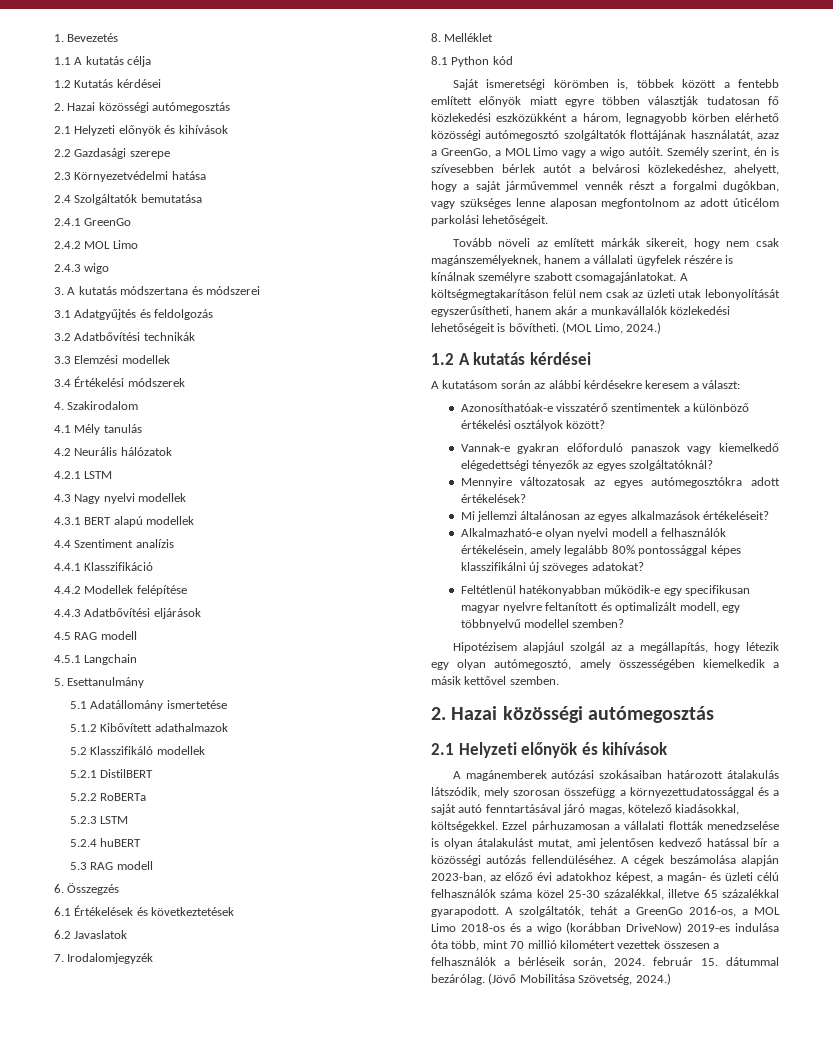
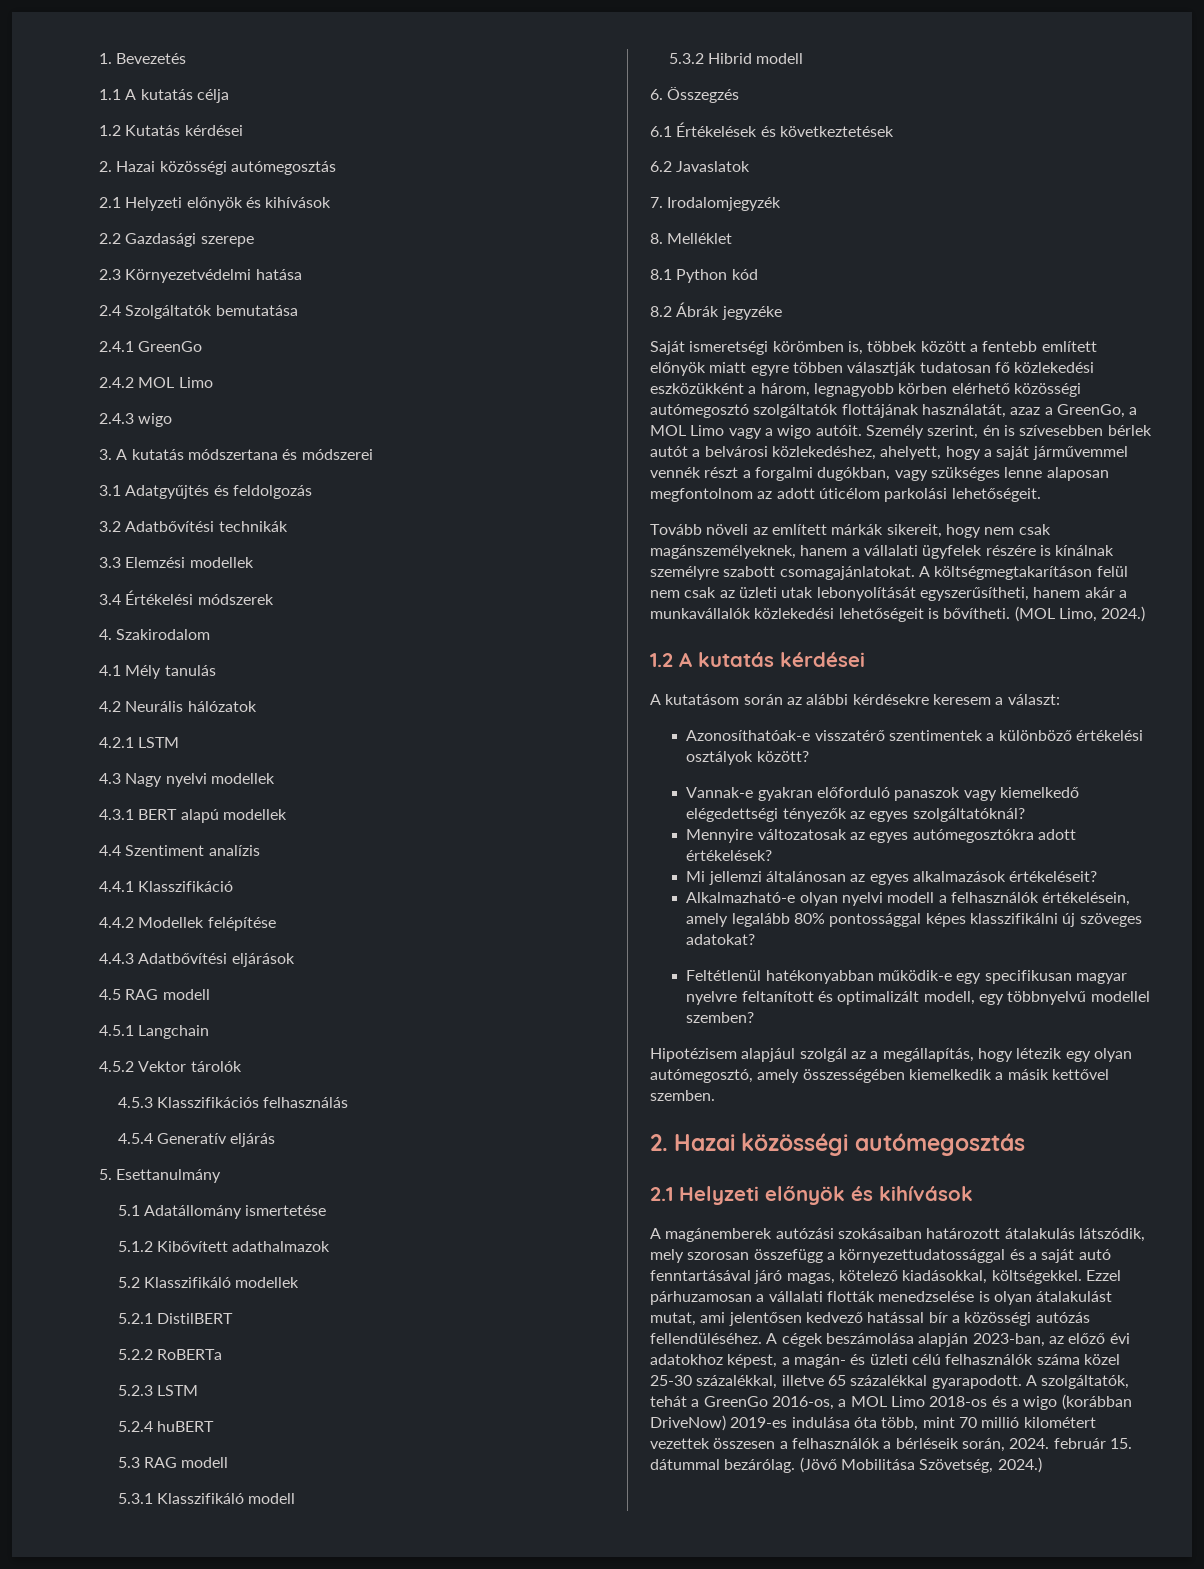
+ 4.5.2 Vektor tárolók
+ 4.5.3 Klasszifikációs felhasználás
+ 4.5.4 Generatív eljárás
+ 5.3.1 Klasszifikáló modell
+ 5.3.2 Hibrid modell
+ 8.2 Ábrák jegyzéke

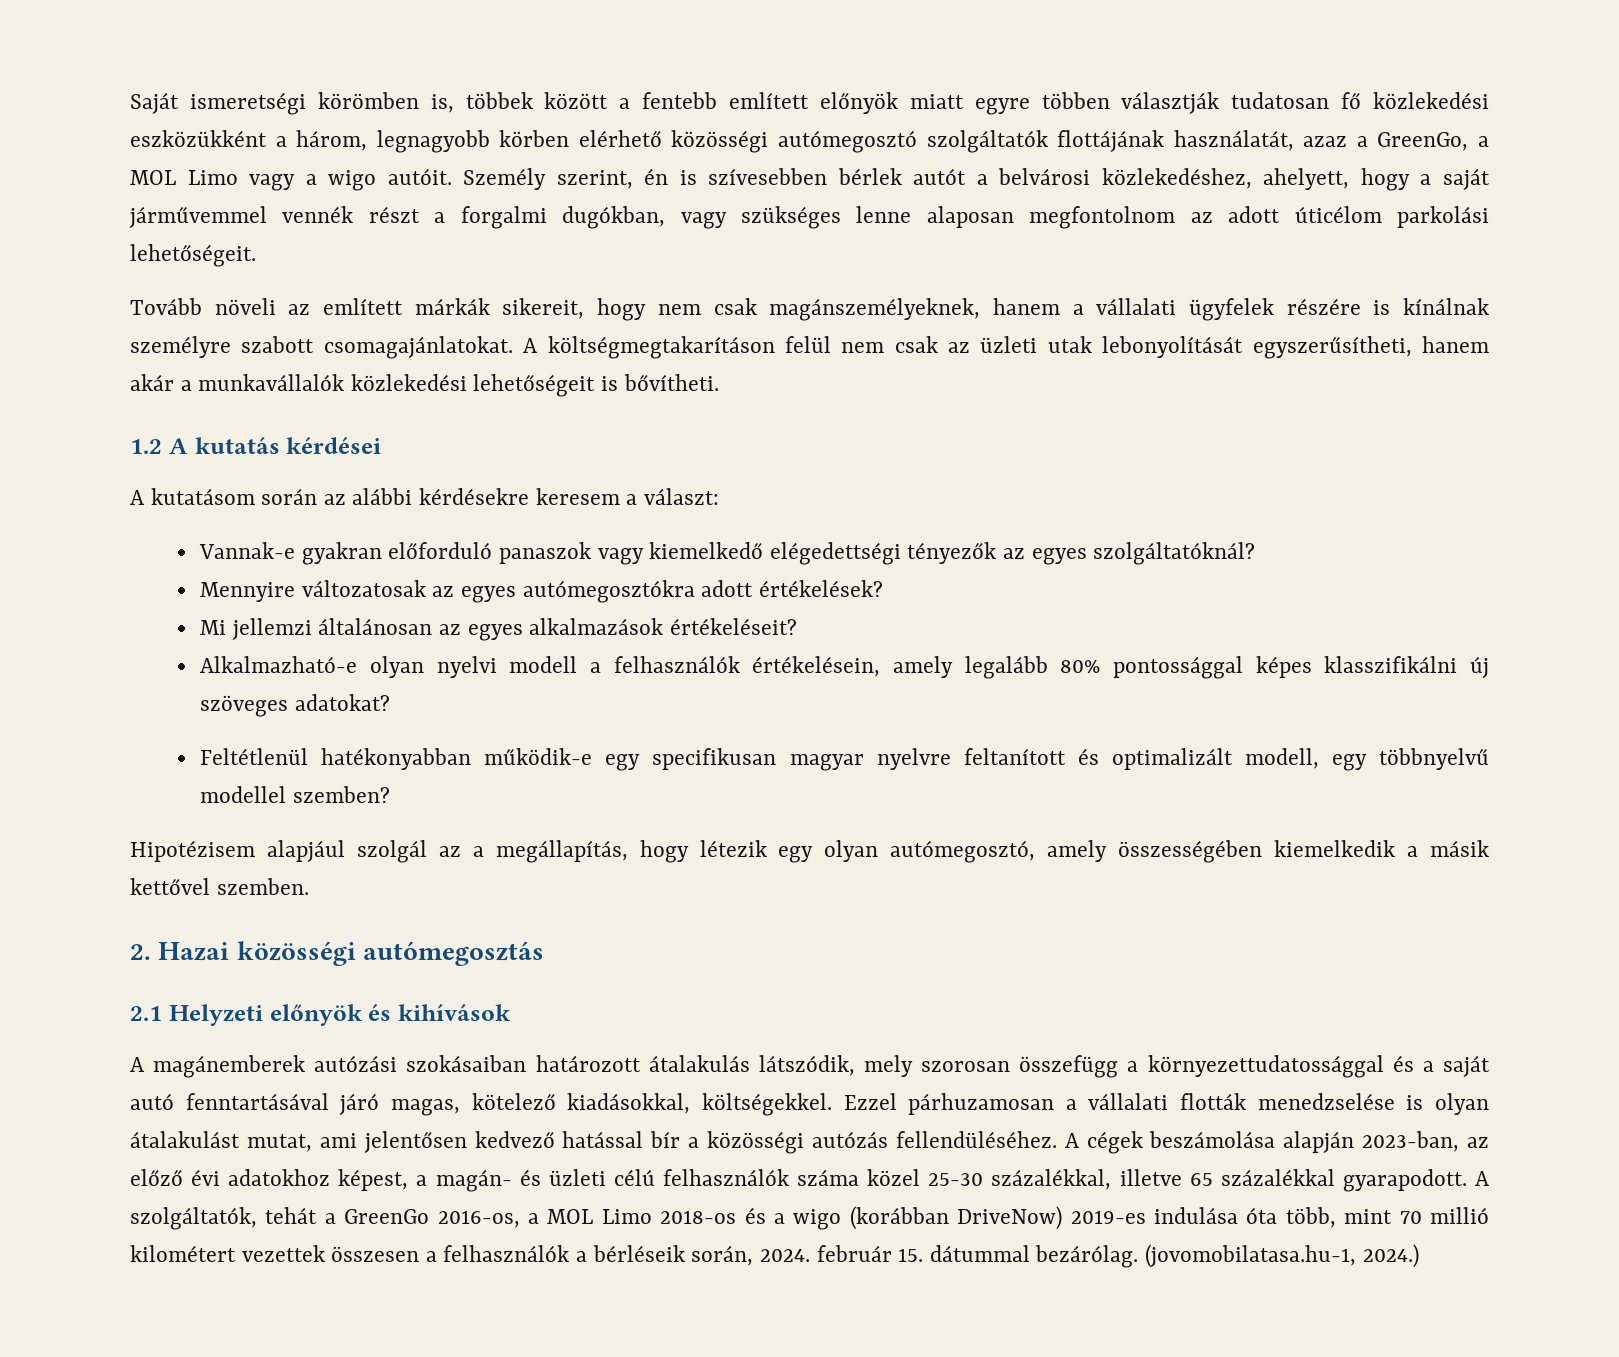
- 1. Bevezetés
- 1.1 A kutatás célja
- 1.2 Kutatás kérdései
- 2. Hazai közösségi autómegosztás
- 2.1 Helyzeti előnyök és kihívások
- 2.2 Gazdasági szerepe
- 2.3 Környezetvédelmi hatása
- 2.4 Szolgáltatók bemutatása
- 2.4.1 GreenGo
- 2.4.2 MOL Limo
- 2.4.3 wigo
- 3. A kutatás módszertana és módszerei
- 3.1 Adatgyűjtés és feldolgozás
- 3.2 Adatbővítési technikák
- 3.3 Elemzési modellek
- 3.4 Értékelési módszerek
- 4. Szakirodalom
- 4.1 Mély tanulás
- 4.2 Neurális hálózatok
- 4.2.1 LSTM
- 4.3 Nagy nyelvi modellek
- 4.3.1 BERT alapú modellek
- 4.4 Szentiment analízis
- 4.4.1 Klasszifikáció
- 4.4.2 Modellek felépítése
- 4.4.3 Adatbővítési eljárások
- 4.5 RAG modell
- 4.5.1 Langchain
- 4.5.2 Vektor tárolók
- 4.5.3 Klasszifikációs felhasználás
- 4.5.4 Generatív eljárás
- 5. Esettanulmány
- 5.1 Adatállomány ismertetése
- 5.1.2 Kibővített adathalmazok
- 5.2 Klasszifikáló modellek
- 5.2.1 DistilBERT
- 5.2.2 RoBERTa
- 5.2.3 LSTM
- 5.2.4 huBERT
- 5.3 RAG modell
- 5.3.1 Klasszifikáló modell
- 5.3.2 Hibrid modell
- 6. Összegzés
- 6.1 Értékelések és következtetések
- 6.2 Javaslatok
- 7. Irodalomjegyzék
- 8. Melléklet
- 8.1 Python kód
- 8.2 Ábrák jegyzéke
- (MOL Limo, 2024.)
- Azonosíthatóak-e visszatérő szentimentek a különböző értékelési osztályok között?
- (Jövő Mobilitása Szövetség, 2024.)
+ (jovomobilatasa.hu-1, 2024.)

